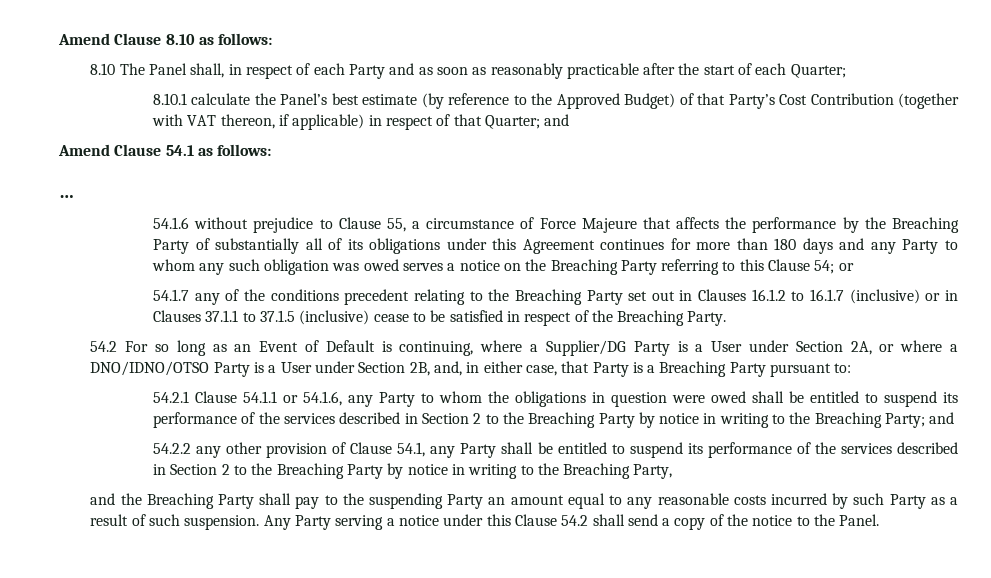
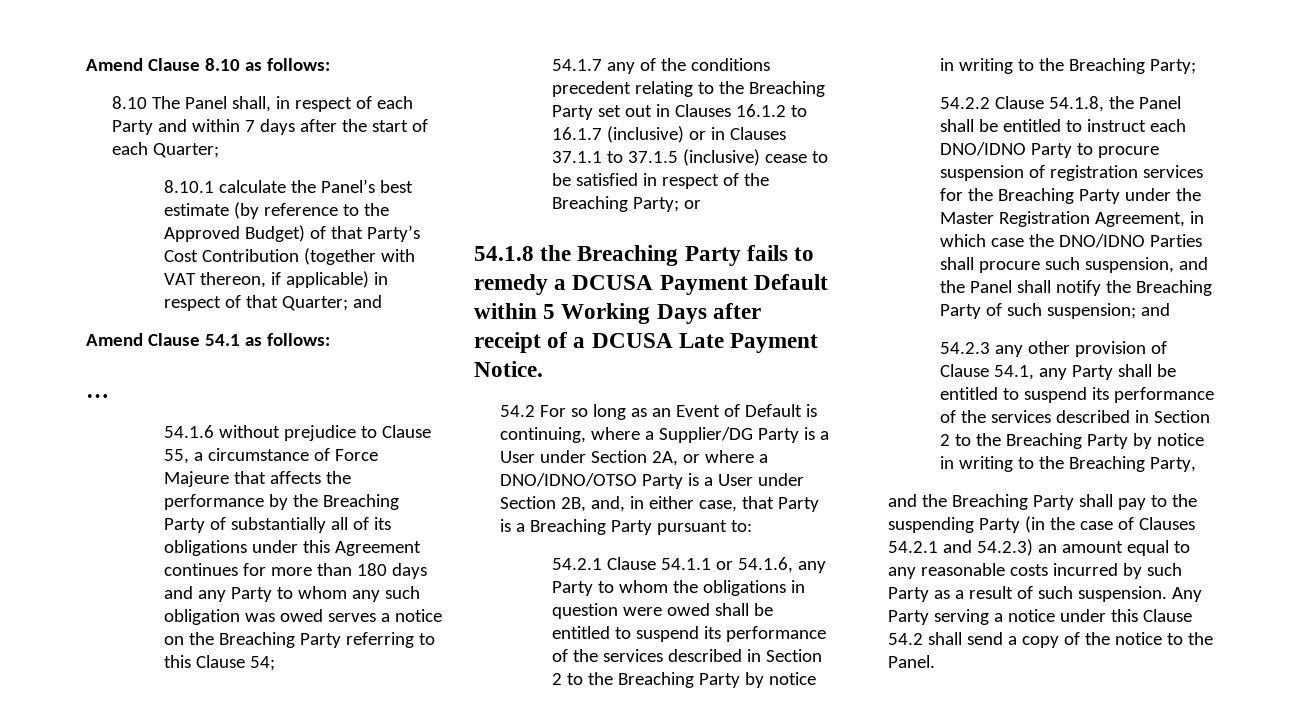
- 8.10 The Panel shall, in respect of each Party and as soon as reasonably practicable after the start of each Quarter;
+ 8.10 The Panel shall, in respect of each Party and within 7 days after the start of each Quarter;
- 54.1.6 without prejudice to Clause 55, a circumstance of Force Majeure that affects the performance by the Breaching Party of substantially all of its obligations under this Agreement continues for more than 180 days and any Party to whom any such obligation was owed serves a notice on the Breaching Party referring to this Clause 54; or
+ 54.1.6 without prejudice to Clause 55, a circumstance of Force Majeure that affects the performance by the Breaching Party of substantially all of its obligations under this Agreement continues for more than 180 days and any Party to whom any such obligation was owed serves a notice on the Breaching Party referring to this Clause 54;
- 54.1.7 any of the conditions precedent relating to the Breaching Party set out in Clauses 16.1.2 to 16.1.7 (inclusive) or in Clauses 37.1.1 to 37.1.5 (inclusive) cease to be satisfied in respect of the Breaching Party.
+ 54.1.7 any of the conditions precedent relating to the Breaching Party set out in Clauses 16.1.2 to 16.1.7 (inclusive) or in Clauses 37.1.1 to 37.1.5 (inclusive) cease to be satisfied in respect of the Breaching Party; or
+ 54.1.8 the Breaching Party fails to remedy a DCUSA Payment Default within 5 Working Days after receipt of a DCUSA Late Payment Notice.
- 54.2.1 Clause 54.1.1 or 54.1.6, any Party to whom the obligations in question were owed shall be entitled to suspend its performance of the services described in Section 2 to the Breaching Party by notice in writing to the Breaching Party; and
- 54.2.2 any other provision of Clause 54.1, any Party shall be entitled to suspend its performance of the services described in Section 2 to the Breaching Party by notice in writing to the Breaching Party,
+ 54.2.1 Clause 54.1.1 or 54.1.6, any Party to whom the obligations in question were owed shall be entitled to suspend its performance of the services described in Section 2 to the Breaching Party by notice in writing to the Breaching Party;
+ 54.2.2 Clause 54.1.8, the Panel shall be entitled to instruct each DNO/IDNO Party to procure suspension of registration services for the Breaching Party under the Master Registration Agreement, in which case the DNO/IDNO Parties shall procure such suspension, and the Panel shall notify the Breaching Party of such suspension; and
+ 54.2.3 any other provision of Clause 54.1, any Party shall be entitled to suspend its performance of the services described in Section 2 to the Breaching Party by notice in writing to the Breaching Party,
- and the Breaching Party shall pay to the suspending Party an amount equal to any reasonable costs incurred by such Party as a result of such suspension.
+ and the Breaching Party shall pay to the suspending Party (in the case of Clauses 54.2.1 and 54.2.3) an amount equal to any reasonable costs incurred by such Party as a result of such suspension.

